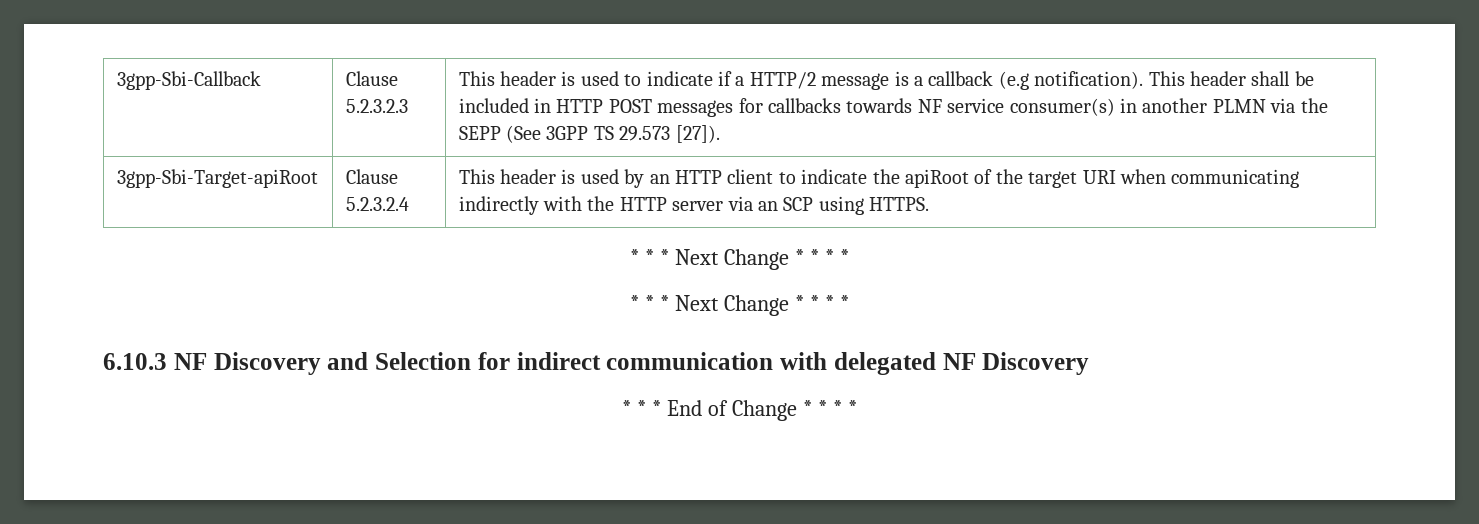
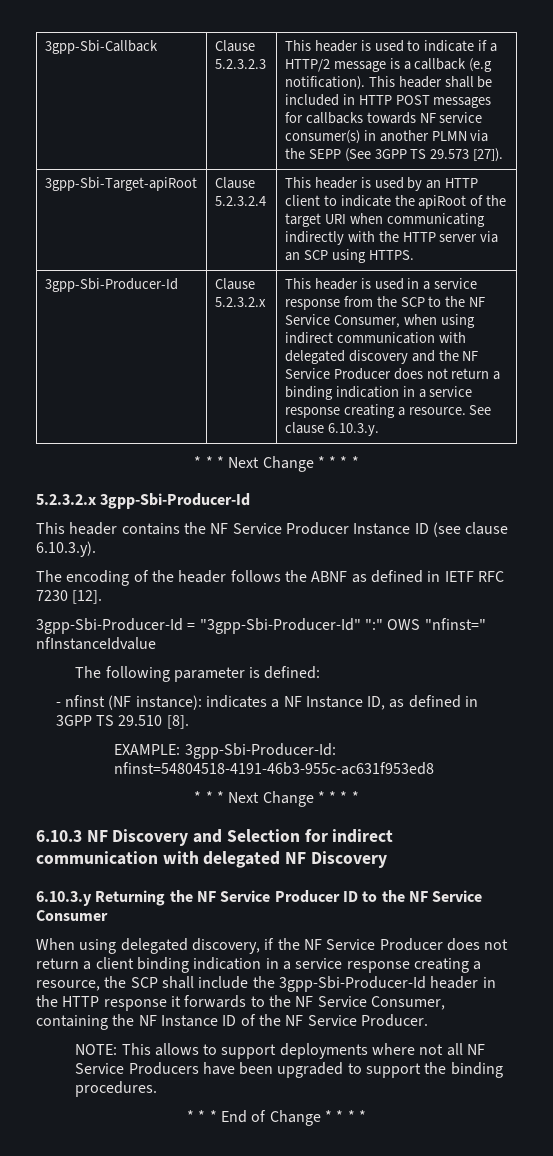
  3gpp-Sbi-Target-apiRoot | Clause 5.2.3.2.4 | This header is used by an HTTP client to indicate the apiRoot of the target URI when communicating indirectly with the HTTP server via an SCP using HTTPS.
+ 3gpp-Sbi-Producer-Id | Clause 5.2.3.2.x | This header is used in a service response from the SCP to the NF Service Consumer, when using indirect communication with delegated discovery and the NF Service Producer does not return a binding indication in a service response creating a resource. See clause 6.10.3.y.
  * * * Next Change * * * *
+ 5.2.3.2.x 3gpp-Sbi-Producer-Id
+ This header contains the NF Service Producer Instance ID (see clause 6.10.3.y).
+ The encoding of the header follows the ABNF as defined in IETF RFC 7230 [12].
+ 3gpp-Sbi-Producer-Id = "3gpp-Sbi-Producer-Id" ":" OWS "nfinst=" nfInstanceIdvalue
+ The following parameter is defined:
+ - nfinst (NF instance): indicates a NF Instance ID, as defined in 3GPP TS 29.510 [8].
+ EXAMPLE: 3gpp-Sbi-Producer-Id: nfinst=54804518-4191-46b3-955c-ac631f953ed8
+ 6.10.3.y Returning the NF Service Producer ID to the NF Service Consumer
+ When using delegated discovery, if the NF Service Producer does not return a client binding indication in a service response creating a resource, the SCP shall include the 3gpp-Sbi-Producer-Id header in the HTTP response it forwards to the NF Service Consumer, containing the NF Instance ID of the NF Service Producer.
+ NOTE: This allows to support deployments where not all NF Service Producers have been upgraded to support the binding procedures.

